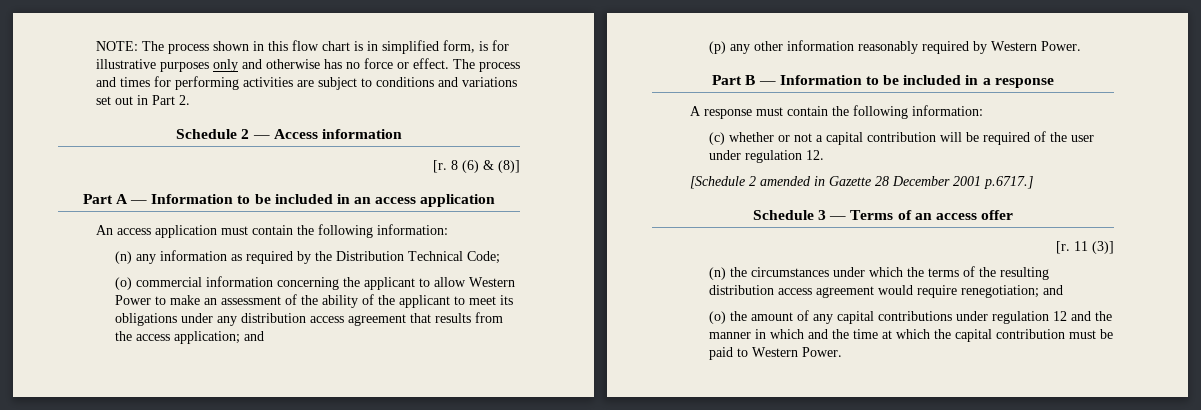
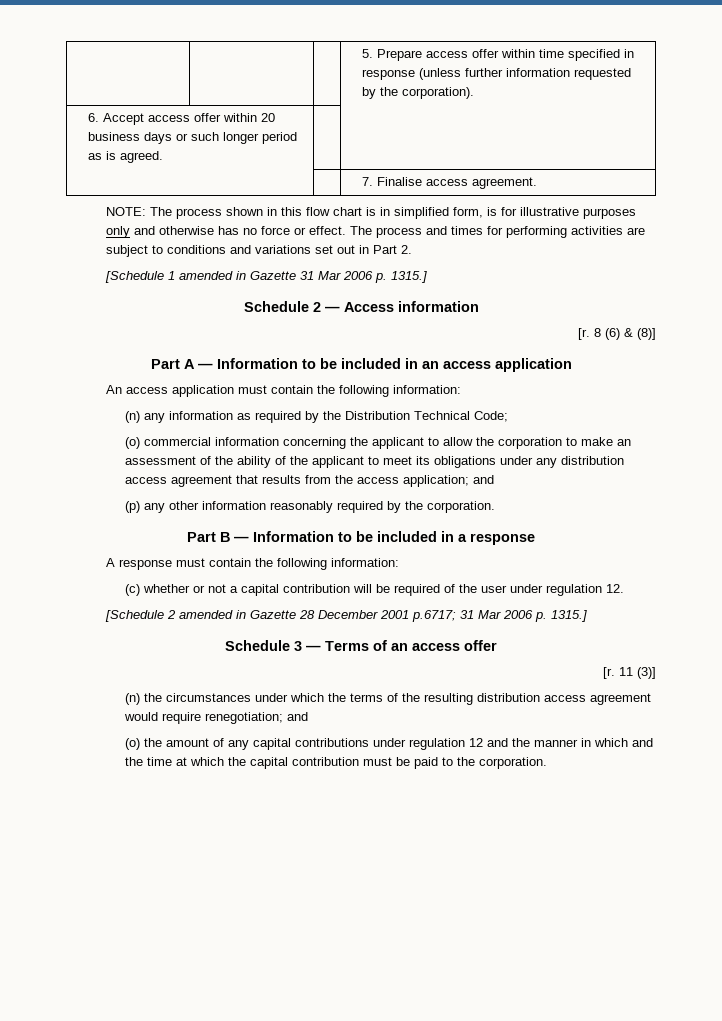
+ | | | 5. Prepare access offer within time specified in response (unless further information requested by the corporation).
+ 6. Accept access offer within 20 business days or such longer period as is agreed. | |
+ | | 7. Finalise access agreement.
+ [Schedule 1 amended in Gazette 31 Mar 2006 p. 1315.]
- (o) commercial information concerning the applicant to allow Western Power to make an assessment of the ability of the applicant to meet its obligations under any distribution access agreement that results from the access application; and
+ (o) commercial information concerning the applicant to allow the corporation to make an assessment of the ability of the applicant to meet its obligations under any distribution access agreement that results from the access application; and
- (p) any other information reasonably required by Western Power.
+ (p) any other information reasonably required by the corporation.
- [Schedule 2 amended in Gazette 28 December 2001 p.6717.]
+ [Schedule 2 amended in Gazette 28 December 2001 p.6717; 31 Mar 2006 p. 1315.]
- (o) the amount of any capital contributions under regulation 12 and the manner in which and the time at which the capital contribution must be paid to Western Power.
+ (o) the amount of any capital contributions under regulation 12 and the manner in which and the time at which the capital contribution must be paid to the corporation.

